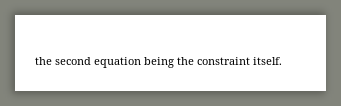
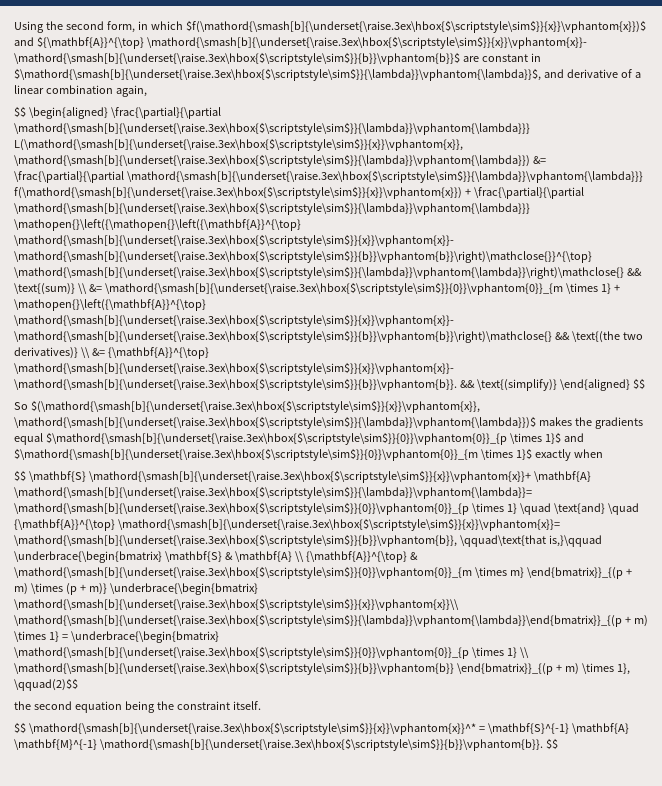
+ Using the second form, in which $f(\mathord{\smash[b]{\underset{\raise.3ex\hbox{$\scriptstyle\sim$}}{x}}\vphantom{x}})$ and ${\mathbf{A}}^{\top} \mathord{\smash[b]{\underset{\raise.3ex\hbox{$\scriptstyle\sim$}}{x}}\vphantom{x}}- \mathord{\smash[b]{\underset{\raise.3ex\hbox{$\scriptstyle\sim$}}{b}}\vphantom{b}}$ are constant in $\mathord{\smash[b]{\underset{\raise.3ex\hbox{$\scriptstyle\sim$}}{\lambda}}\vphantom{\lambda}}$, and derivative of a linear combination again,
+ $$ \begin{aligned} \frac{\partial}{\partial \mathord{\smash[b]{\underset{\raise.3ex\hbox{$\scriptstyle\sim$}}{\lambda}}\vphantom{\lambda}}} L(\mathord{\smash[b]{\underset{\raise.3ex\hbox{$\scriptstyle\sim$}}{x}}\vphantom{x}}, \mathord{\smash[b]{\underset{\raise.3ex\hbox{$\scriptstyle\sim$}}{\lambda}}\vphantom{\lambda}}) &= \frac{\partial}{\partial \mathord{\smash[b]{\underset{\raise.3ex\hbox{$\scriptstyle\sim$}}{\lambda}}\vphantom{\lambda}}} f(\mathord{\smash[b]{\underset{\raise.3ex\hbox{$\scriptstyle\sim$}}{x}}\vphantom{x}}) + \frac{\partial}{\partial \mathord{\smash[b]{\underset{\raise.3ex\hbox{$\scriptstyle\sim$}}{\lambda}}\vphantom{\lambda}}} \mathopen{}\left({\mathopen{}\left({\mathbf{A}}^{\top} \mathord{\smash[b]{\underset{\raise.3ex\hbox{$\scriptstyle\sim$}}{x}}\vphantom{x}}- \mathord{\smash[b]{\underset{\raise.3ex\hbox{$\scriptstyle\sim$}}{b}}\vphantom{b}}\right)\mathclose{}}^{\top} \mathord{\smash[b]{\underset{\raise.3ex\hbox{$\scriptstyle\sim$}}{\lambda}}\vphantom{\lambda}}\right)\mathclose{} && \text{(sum)} \\ &= \mathord{\smash[b]{\underset{\raise.3ex\hbox{$\scriptstyle\sim$}}{0}}\vphantom{0}}_{m \times 1} + \mathopen{}\left({\mathbf{A}}^{\top} \mathord{\smash[b]{\underset{\raise.3ex\hbox{$\scriptstyle\sim$}}{x}}\vphantom{x}}- \mathord{\smash[b]{\underset{\raise.3ex\hbox{$\scriptstyle\sim$}}{b}}\vphantom{b}}\right)\mathclose{} && \text{(the two derivatives)} \\ &= {\mathbf{A}}^{\top} \mathord{\smash[b]{\underset{\raise.3ex\hbox{$\scriptstyle\sim$}}{x}}\vphantom{x}}- \mathord{\smash[b]{\underset{\raise.3ex\hbox{$\scriptstyle\sim$}}{b}}\vphantom{b}}. && \text{(simplify)} \end{aligned} $$
+ So $(\mathord{\smash[b]{\underset{\raise.3ex\hbox{$\scriptstyle\sim$}}{x}}\vphantom{x}}, \mathord{\smash[b]{\underset{\raise.3ex\hbox{$\scriptstyle\sim$}}{\lambda}}\vphantom{\lambda}})$ makes the gradients equal $\mathord{\smash[b]{\underset{\raise.3ex\hbox{$\scriptstyle\sim$}}{0}}\vphantom{0}}_{p \times 1}$ and $\mathord{\smash[b]{\underset{\raise.3ex\hbox{$\scriptstyle\sim$}}{0}}\vphantom{0}}_{m \times 1}$ exactly when
+ $$ \mathbf{S} \mathord{\smash[b]{\underset{\raise.3ex\hbox{$\scriptstyle\sim$}}{x}}\vphantom{x}}+ \mathbf{A} \mathord{\smash[b]{\underset{\raise.3ex\hbox{$\scriptstyle\sim$}}{\lambda}}\vphantom{\lambda}}= \mathord{\smash[b]{\underset{\raise.3ex\hbox{$\scriptstyle\sim$}}{0}}\vphantom{0}}_{p \times 1} \quad \text{and} \quad {\mathbf{A}}^{\top} \mathord{\smash[b]{\underset{\raise.3ex\hbox{$\scriptstyle\sim$}}{x}}\vphantom{x}}= \mathord{\smash[b]{\underset{\raise.3ex\hbox{$\scriptstyle\sim$}}{b}}\vphantom{b}}, \qquad\text{that is,}\qquad \underbrace{\begin{bmatrix} \mathbf{S} & \mathbf{A} \\ {\mathbf{A}}^{\top} & \mathord{\smash[b]{\underset{\raise.3ex\hbox{$\scriptstyle\sim$}}{0}}\vphantom{0}}_{m \times m} \end{bmatrix}}_{(p + m) \times (p + m)} \underbrace{\begin{bmatrix} \mathord{\smash[b]{\underset{\raise.3ex\hbox{$\scriptstyle\sim$}}{x}}\vphantom{x}}\\ \mathord{\smash[b]{\underset{\raise.3ex\hbox{$\scriptstyle\sim$}}{\lambda}}\vphantom{\lambda}}\end{bmatrix}}_{(p + m) \times 1} = \underbrace{\begin{bmatrix} \mathord{\smash[b]{\underset{\raise.3ex\hbox{$\scriptstyle\sim$}}{0}}\vphantom{0}}_{p \times 1} \\ \mathord{\smash[b]{\underset{\raise.3ex\hbox{$\scriptstyle\sim$}}{b}}\vphantom{b}} \end{bmatrix}}_{(p + m) \times 1}, \qquad(2)$$
+ $$ \mathord{\smash[b]{\underset{\raise.3ex\hbox{$\scriptstyle\sim$}}{x}}\vphantom{x}}^* = \mathbf{S}^{-1} \mathbf{A} \mathbf{M}^{-1} \mathord{\smash[b]{\underset{\raise.3ex\hbox{$\scriptstyle\sim$}}{b}}\vphantom{b}}. $$

